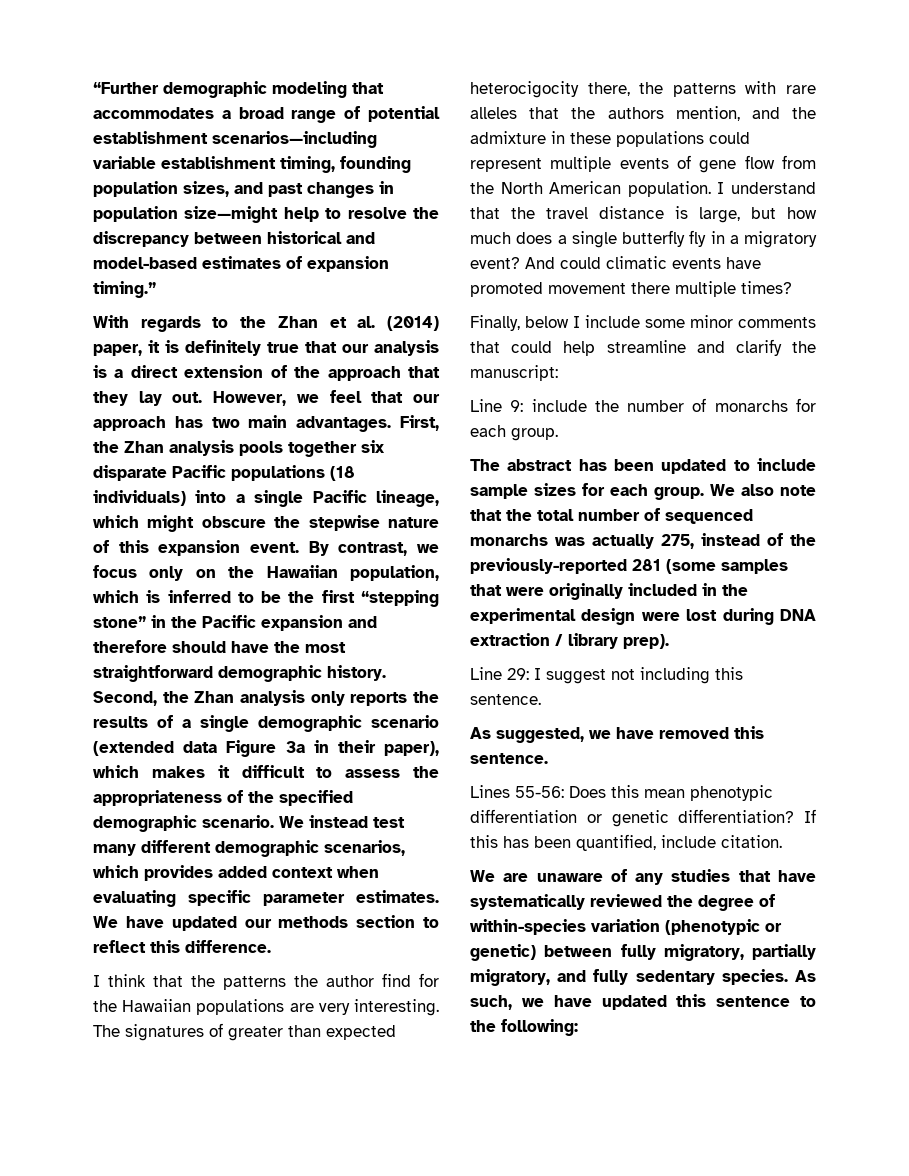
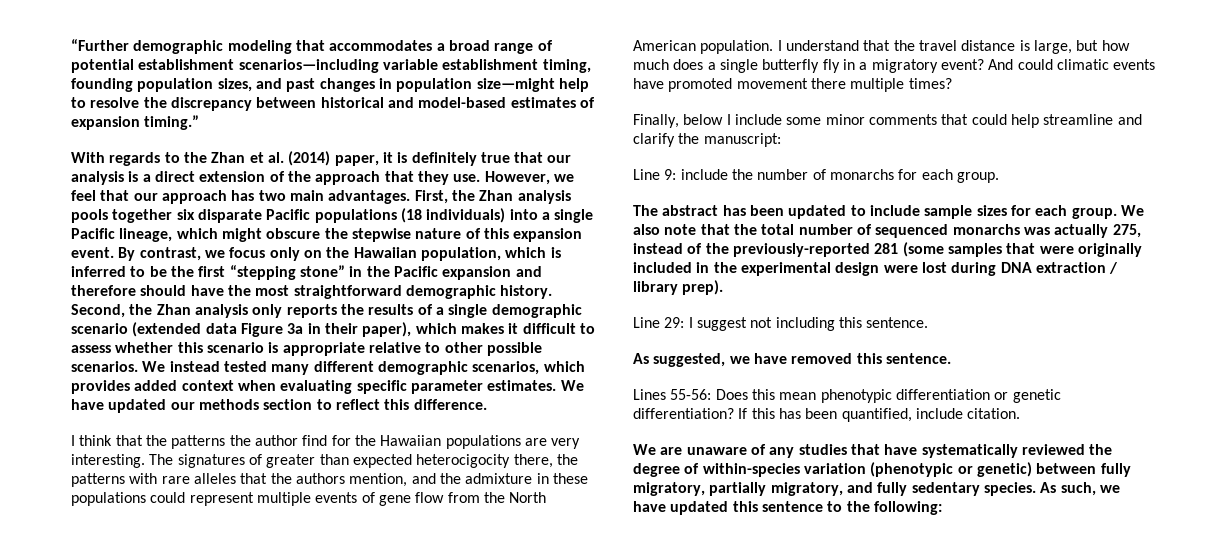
- With regards to the Zhan et al. (2014) paper, it is definitely true that our analysis is a direct extension of the approach that they lay out.
+ With regards to the Zhan et al. (2014) paper, it is definitely true that our analysis is a direct extension of the approach that they use.
- Second, the Zhan analysis only reports the results of a single demographic scenario (extended data Figure 3a in their paper), which makes it difficult to assess the appropriateness of the specified demographic scenario.
+ Second, the Zhan analysis only reports the results of a single demographic scenario (extended data Figure 3a in their paper), which makes it difficult to assess whether this scenario is appropriate relative to other possible scenarios.
- We instead test many different demographic scenarios, which provides added context when evaluating specific parameter estimates.
+ We instead tested many different demographic scenarios, which provides added context when evaluating specific parameter estimates.

